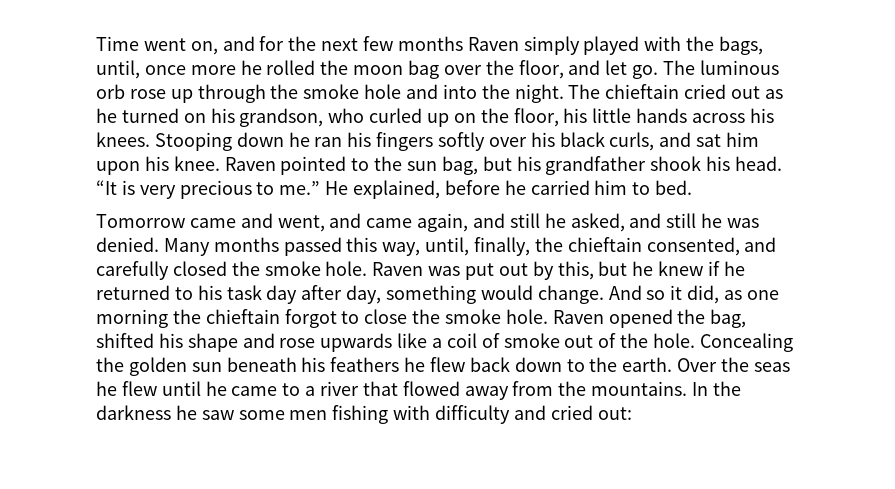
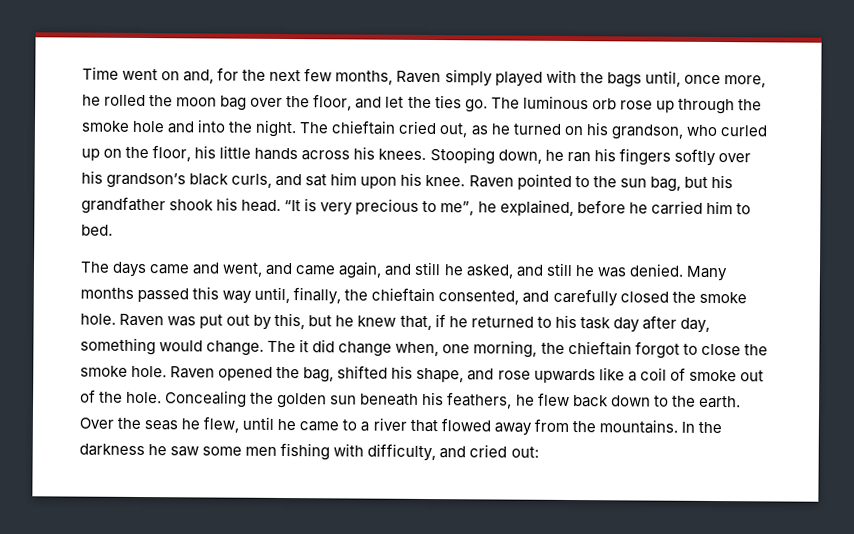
- Time went on, and for the next few months Raven simply played with the bags, until, once more he rolled the moon bag over the floor, and let go.
+ Time went on and, for the next few months, Raven simply played with the bags until, once more, he rolled the moon bag over the floor, and let the ties go.
- The chieftain cried out as he turned on his grandson, who curled up on the floor, his little hands across his knees.
+ The chieftain cried out, as he turned on his grandson, who curled up on the floor, his little hands across his knees.
- Stooping down he ran his fingers softly over his black curls, and sat him upon his knee.
+ Stooping down, he ran his fingers softly over his grandson’s black curls, and sat him upon his knee.
- “It is very precious to me.” He explained, before he carried him to bed.
+ “It is very precious to me”, he explained, before he carried him to bed.
- Tomorrow came and went, and came again, and still he asked, and still he was denied.
+ The days came and went, and came again, and still he asked, and still he was denied.
- Many months passed this way, until, finally, the chieftain consented, and carefully closed the smoke hole.
+ Many months passed this way until, finally, the chieftain consented, and carefully closed the smoke hole.
- Raven was put out by this, but he knew if he returned to his task day after day, something would change.
+ Raven was put out by this, but he knew that, if he returned to his task day after day, something would change.
- And so it did, as one morning the chieftain forgot to close the smoke hole.
+ The it did change when, one morning, the chieftain forgot to close the smoke hole.
- Raven opened the bag, shifted his shape and rose upwards like a coil of smoke out of the hole.
+ Raven opened the bag, shifted his shape, and rose upwards like a coil of smoke out of the hole.
- Concealing the golden sun beneath his feathers he flew back down to the earth.
+ Concealing the golden sun beneath his feathers, he flew back down to the earth.
- Over the seas he flew until he came to a river that flowed away from the mountains.
+ Over the seas he flew, until he came to a river that flowed away from the mountains.
- In the darkness he saw some men fishing with difficulty and cried out:
+ In the darkness he saw some men fishing with difficulty, and cried out:

